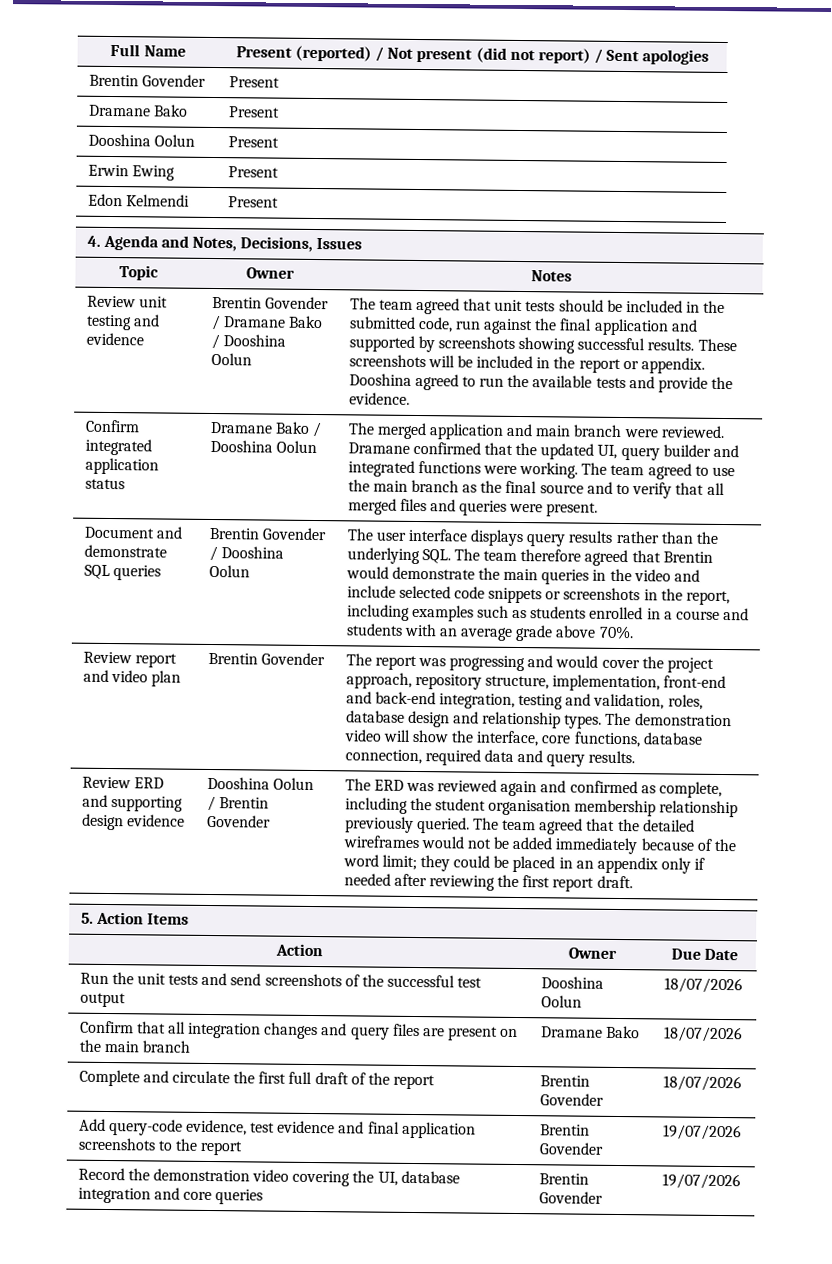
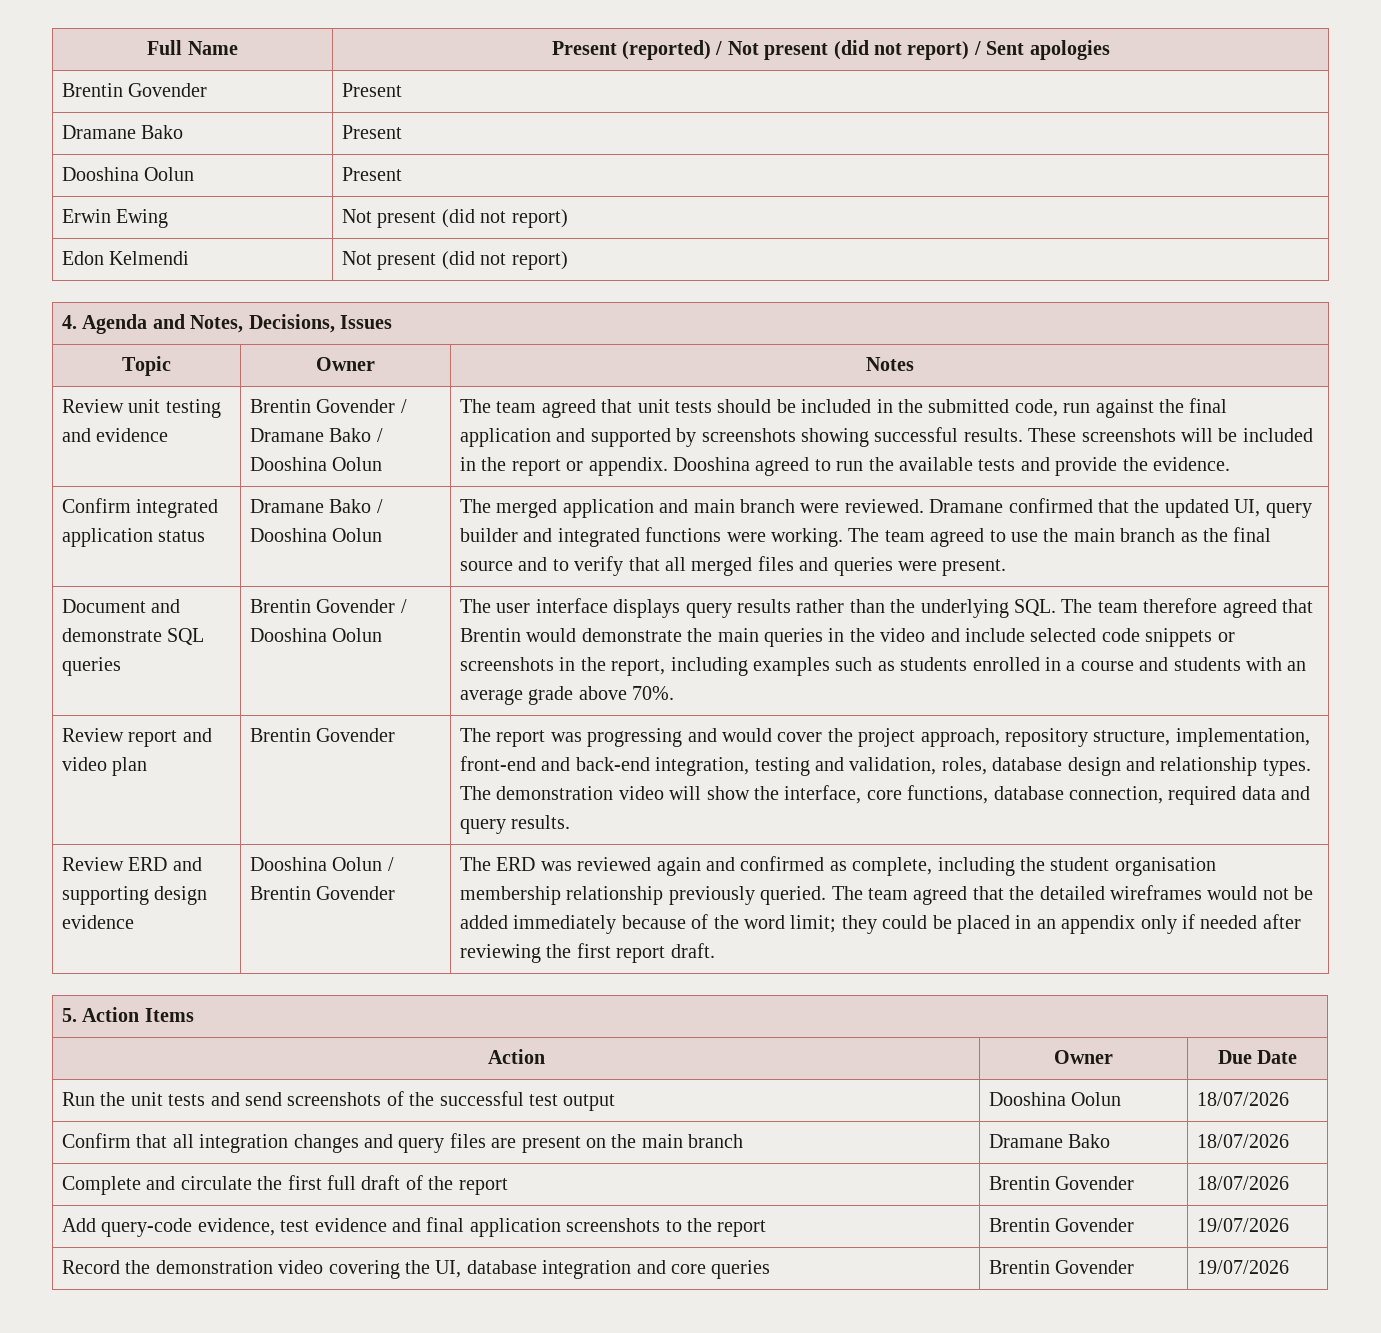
- Erwin Ewing | Present
- Edon Kelmendi | Present
+ Erwin Ewing | Not present (did not report)
+ Edon Kelmendi | Not present (did not report)

